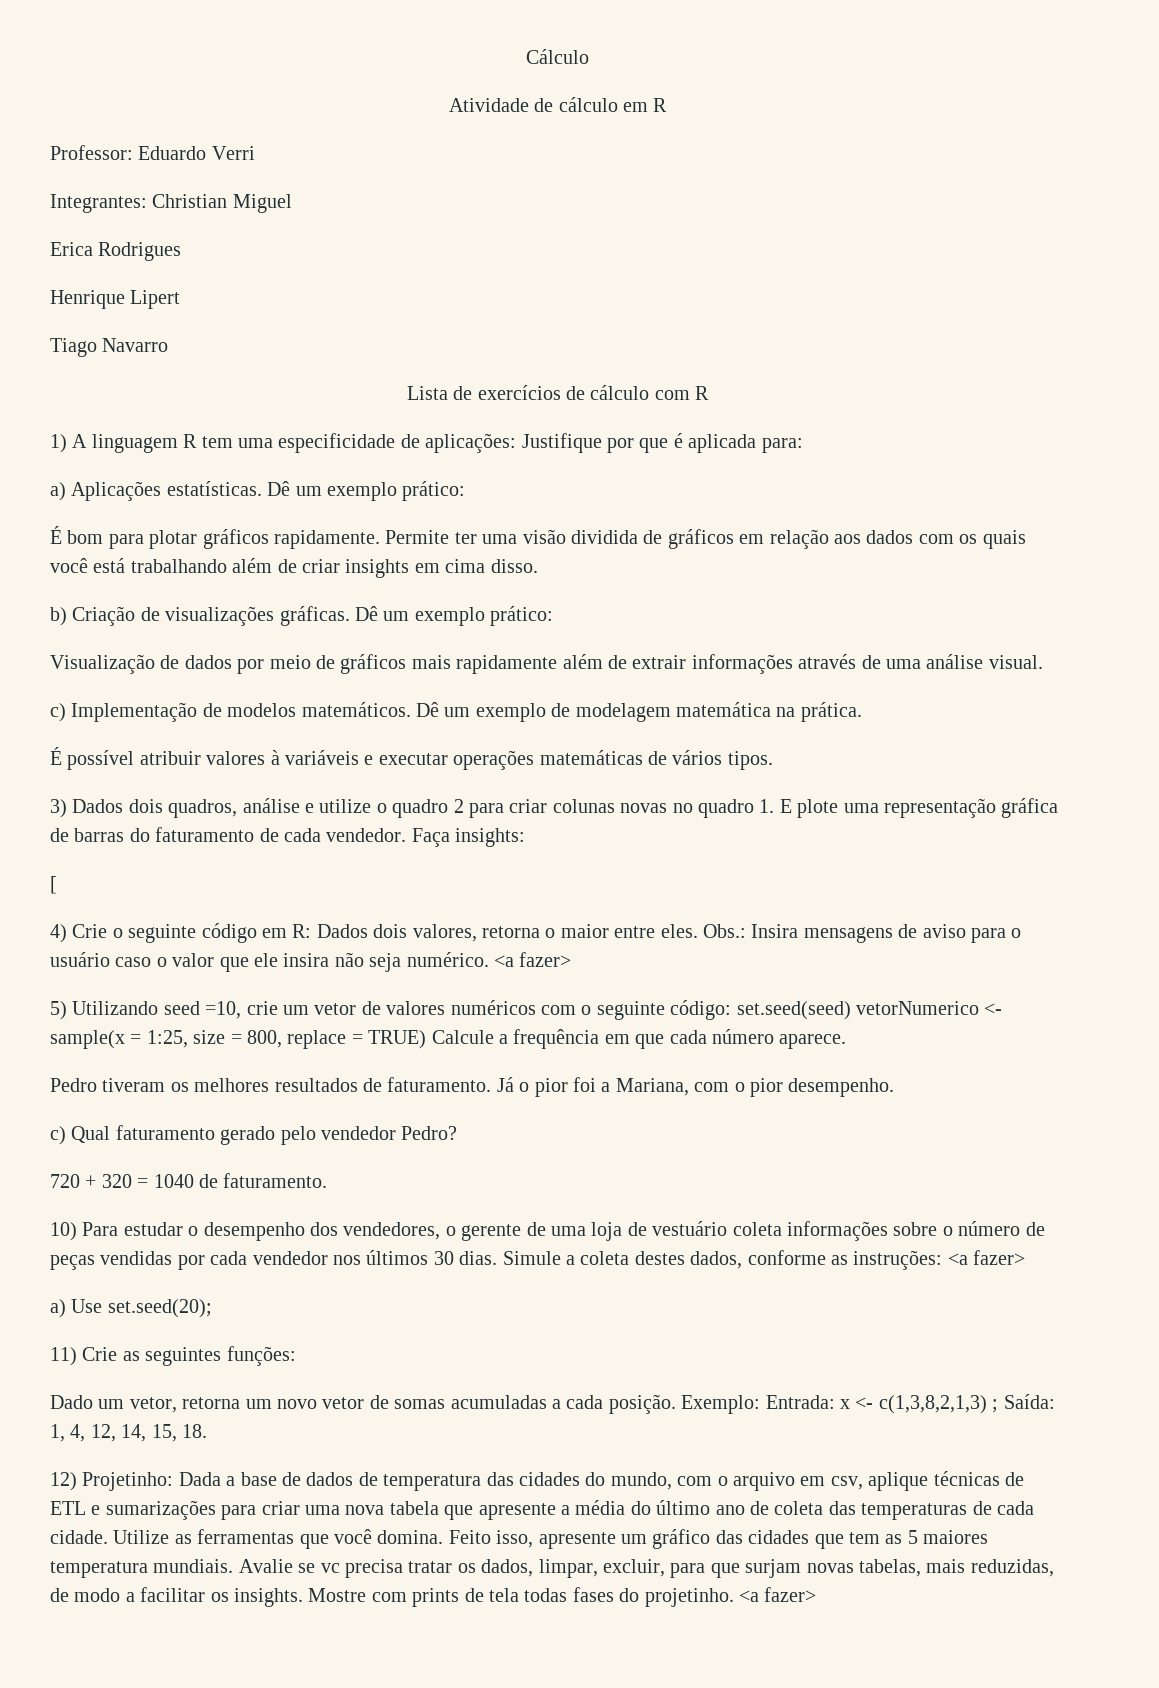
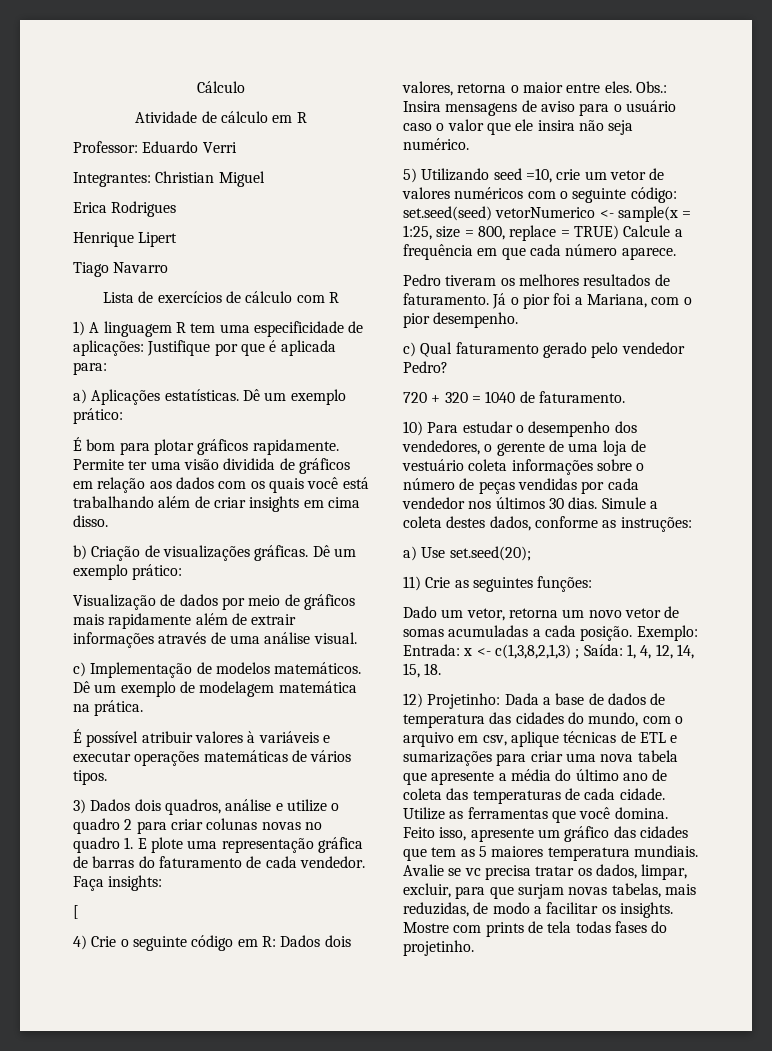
- Obs.: Insira mensagens de aviso para o usuário caso o valor que ele insira não seja numérico. <a fazer>
+ Obs.: Insira mensagens de aviso para o usuário caso o valor que ele insira não seja numérico.
- Simule a coleta destes dados, conforme as instruções: <a fazer>
+ Simule a coleta destes dados, conforme as instruções:
- Mostre com prints de tela todas fases do projetinho. <a fazer>
+ Mostre com prints de tela todas fases do projetinho.

